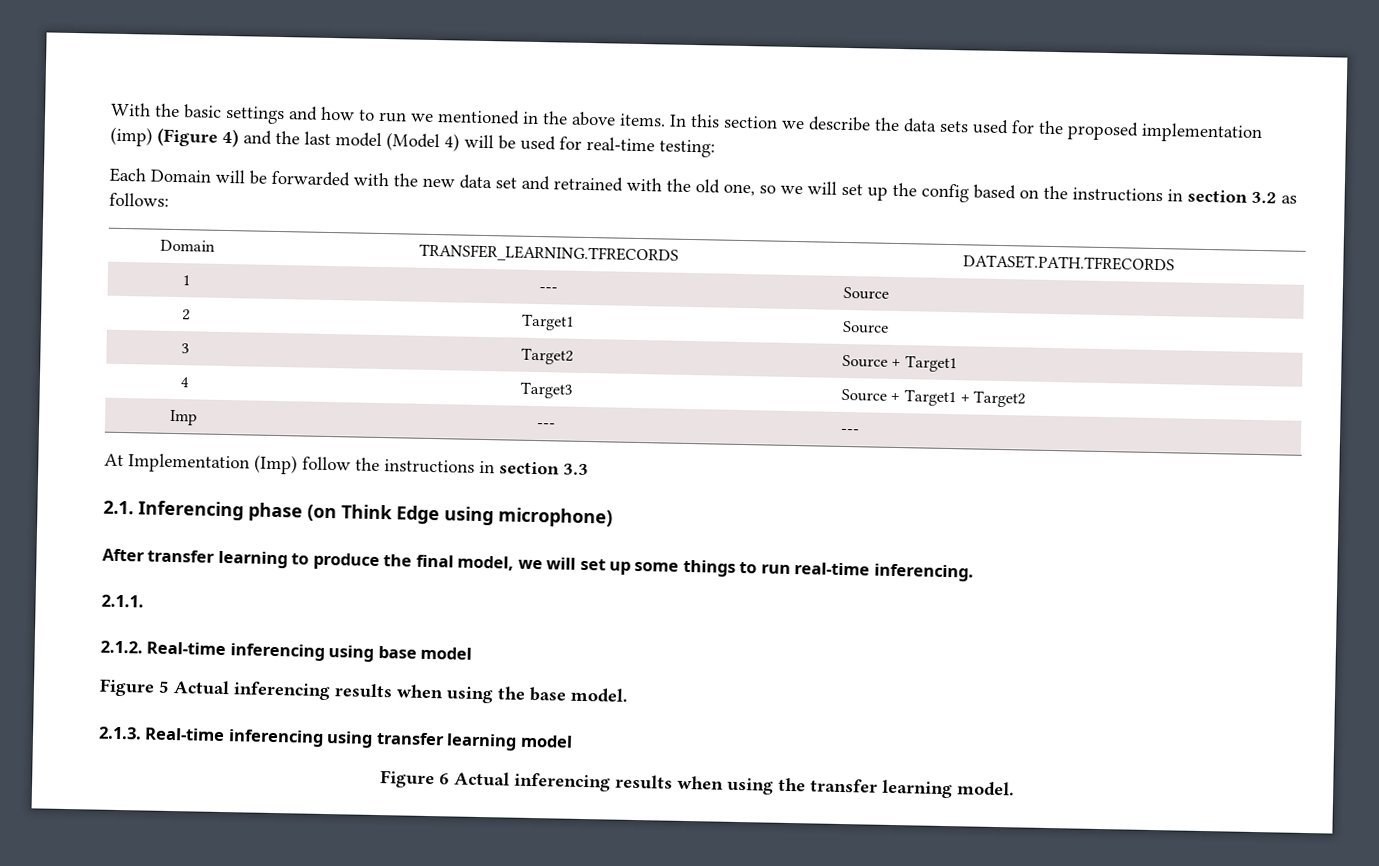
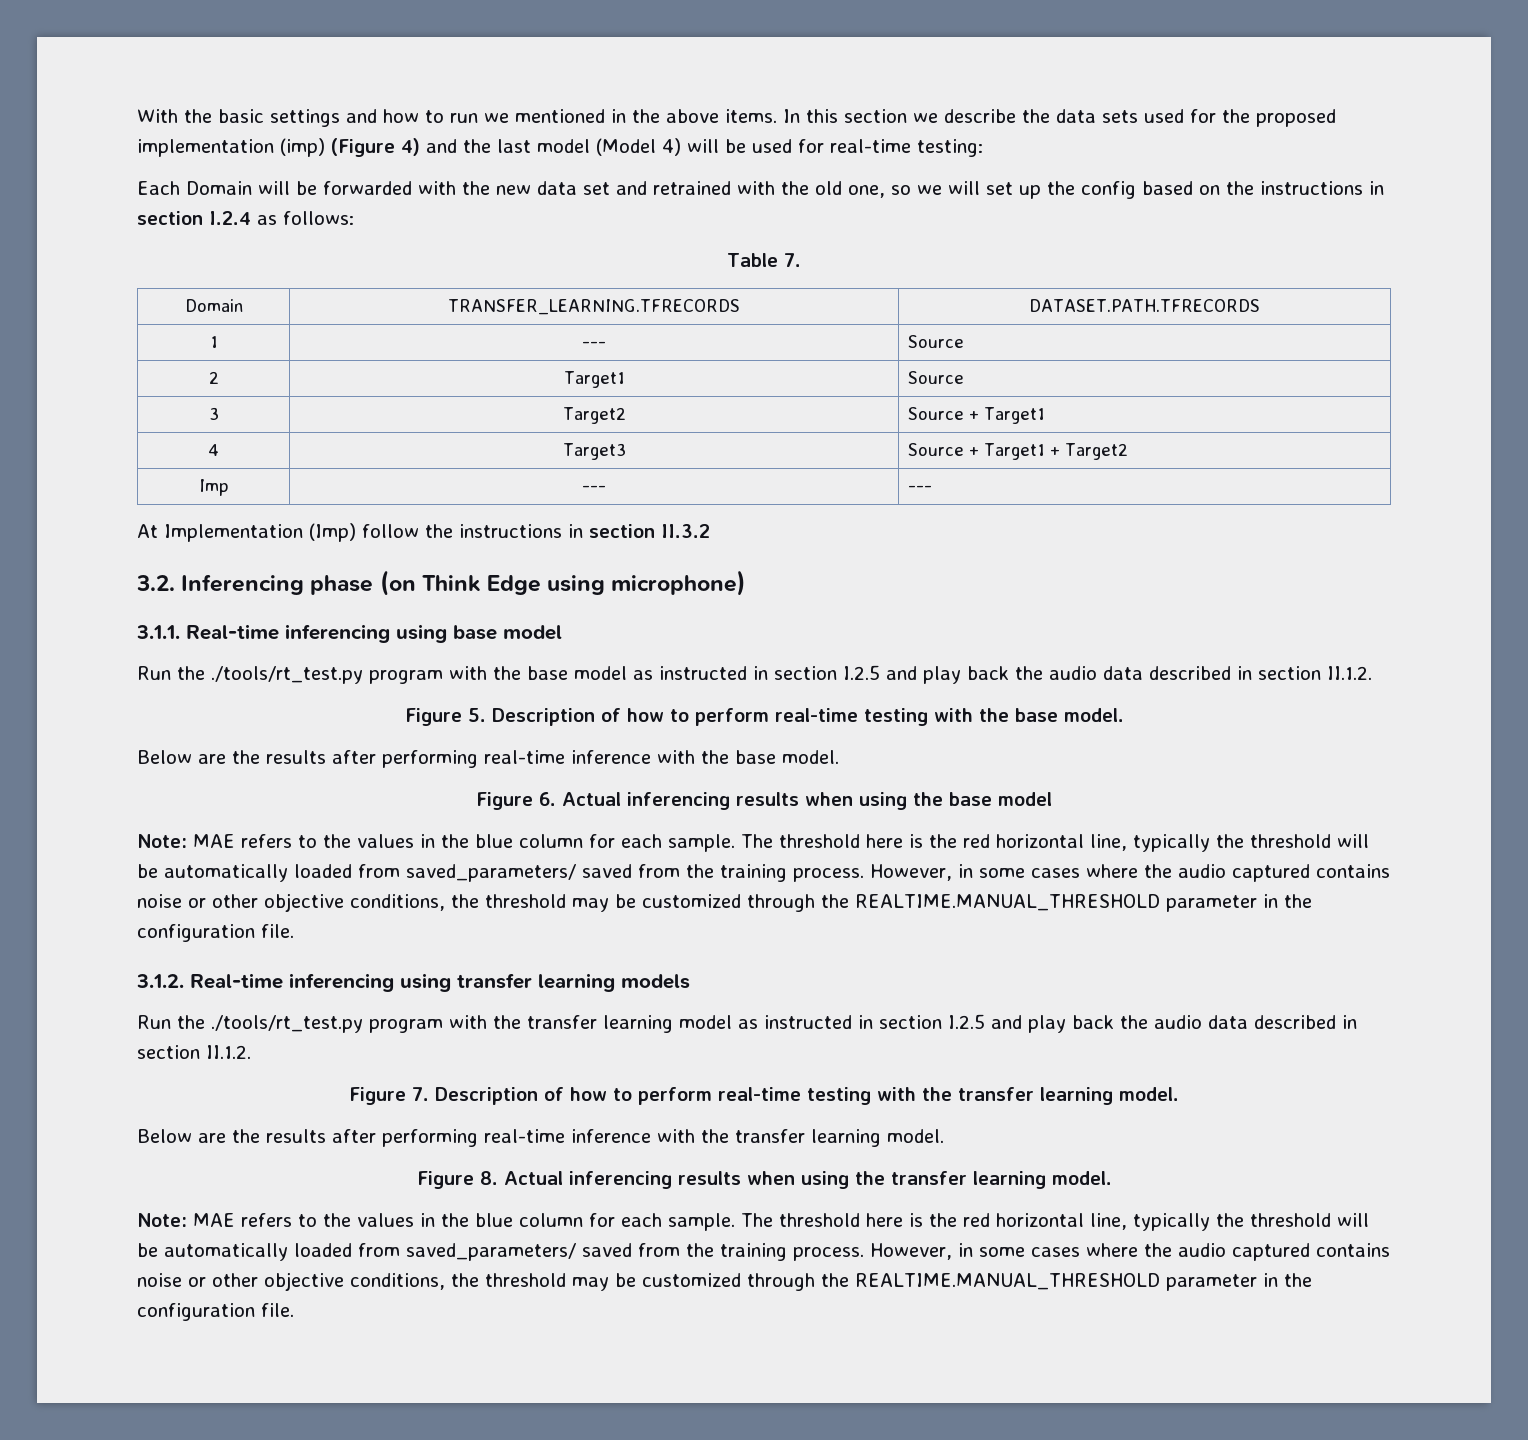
- Each Domain will be forwarded with the new data set and retrained with the old one, so we will set up the config based on the instructions in section 3.2 as follows:
+ Each Domain will be forwarded with the new data set and retrained with the old one, so we will set up the config based on the instructions in section I.2.4 as follows:
+ Table 7.
- At Implementation (Imp) follow the instructions in section 3.3
- 2.1. Inferencing phase (on Think Edge using microphone)
+ At Implementation (Imp) follow the instructions in section II.3.2
+ 3.2. Inferencing phase (on Think Edge using microphone)
- After transfer learning to produce the final model, we will set up some things to run real-time inferencing.
- 2.1.1.
- 2.1.2. Real-time inferencing using base model
+ 3.1.1. Real-time inferencing using base model
- Figure 5 Actual inferencing results when using the base model.
- 2.1.3. Real-time inferencing using transfer learning model
- Figure 6 Actual inferencing results when using the transfer learning model.
+ Run the ./tools/rt_test.py program with the base model as instructed in section I.2.5 and play back the audio data described in section II.1.2.
+ Figure 5. Description of how to perform real-time testing with the base model.
+ Below are the results after performing real-time inference with the base model.
+ Figure 6. Actual inferencing results when using the base model
+ Note: MAE refers to the values in the blue column for each sample. The threshold here is the red horizontal line, typically the threshold will be automatically loaded from saved_parameters/ saved from the training process. However, in some cases where the audio captured contains noise or other objective conditions, the threshold may be customized through the REALTIME.MANUAL_THRESHOLD parameter in the configuration file.
+ 3.1.2. Real-time inferencing using transfer learning models
+ Run the ./tools/rt_test.py program with the transfer learning model as instructed in section I.2.5 and play back the audio data described in section II.1.2.
+ Figure 7. Description of how to perform real-time testing with the transfer learning model.
+ Below are the results after performing real-time inference with the transfer learning model.
+ Figure 8. Actual inferencing results when using the transfer learning model.
+ Note: MAE refers to the values in the blue column for each sample. The threshold here is the red horizontal line, typically the threshold will be automatically loaded from saved_parameters/ saved from the training process. However, in some cases where the audio captured contains noise or other objective conditions, the threshold may be customized through the REALTIME.MANUAL_THRESHOLD parameter in the configuration file.

